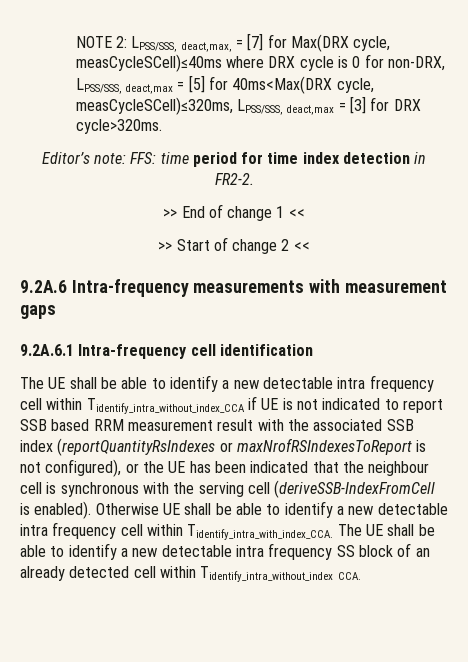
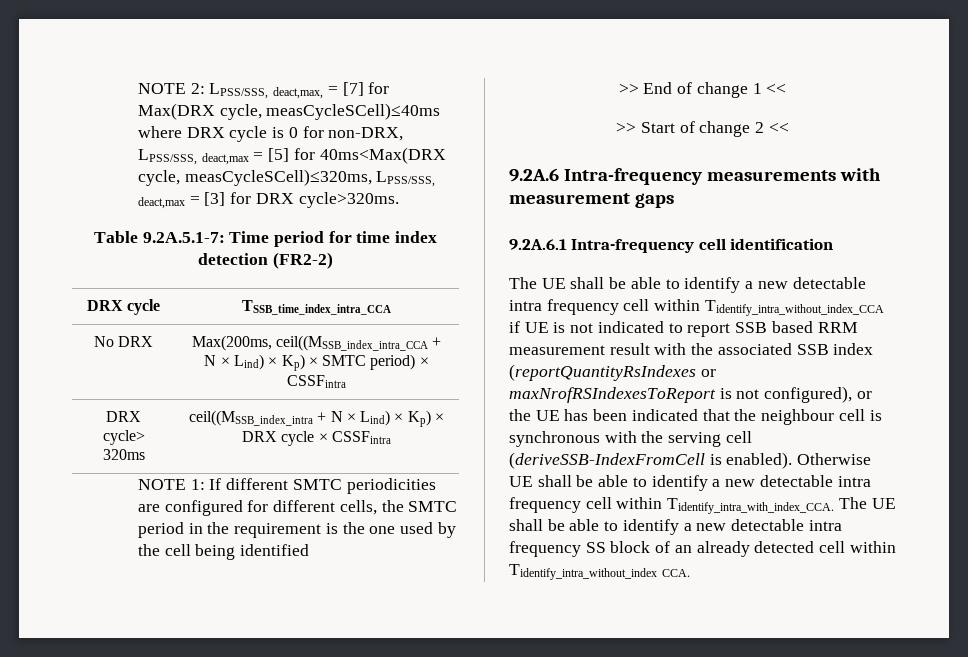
- Editor’s note: FFS: time period for time index detection in FR2-2.
+ Table 9.2A.5.1-7: Time period for time index detection (FR2-2)
+ DRX cycle | TSSB_time_index_intra_CCA
+ No DRX | Max(200ms, ceil((MSSB_index_intra_CCA + N × Lind) × Kp) × SMTC period) × CSSFintra
+ DRX cycle> 320ms | ceil((MSSB_index_intra + N × Lind) × Kp) × DRX cycle × CSSFintra
+ NOTE 1: If different SMTC periodicities are configured for different cells, the SMTC period in the requirement is the one used by the cell being identified

